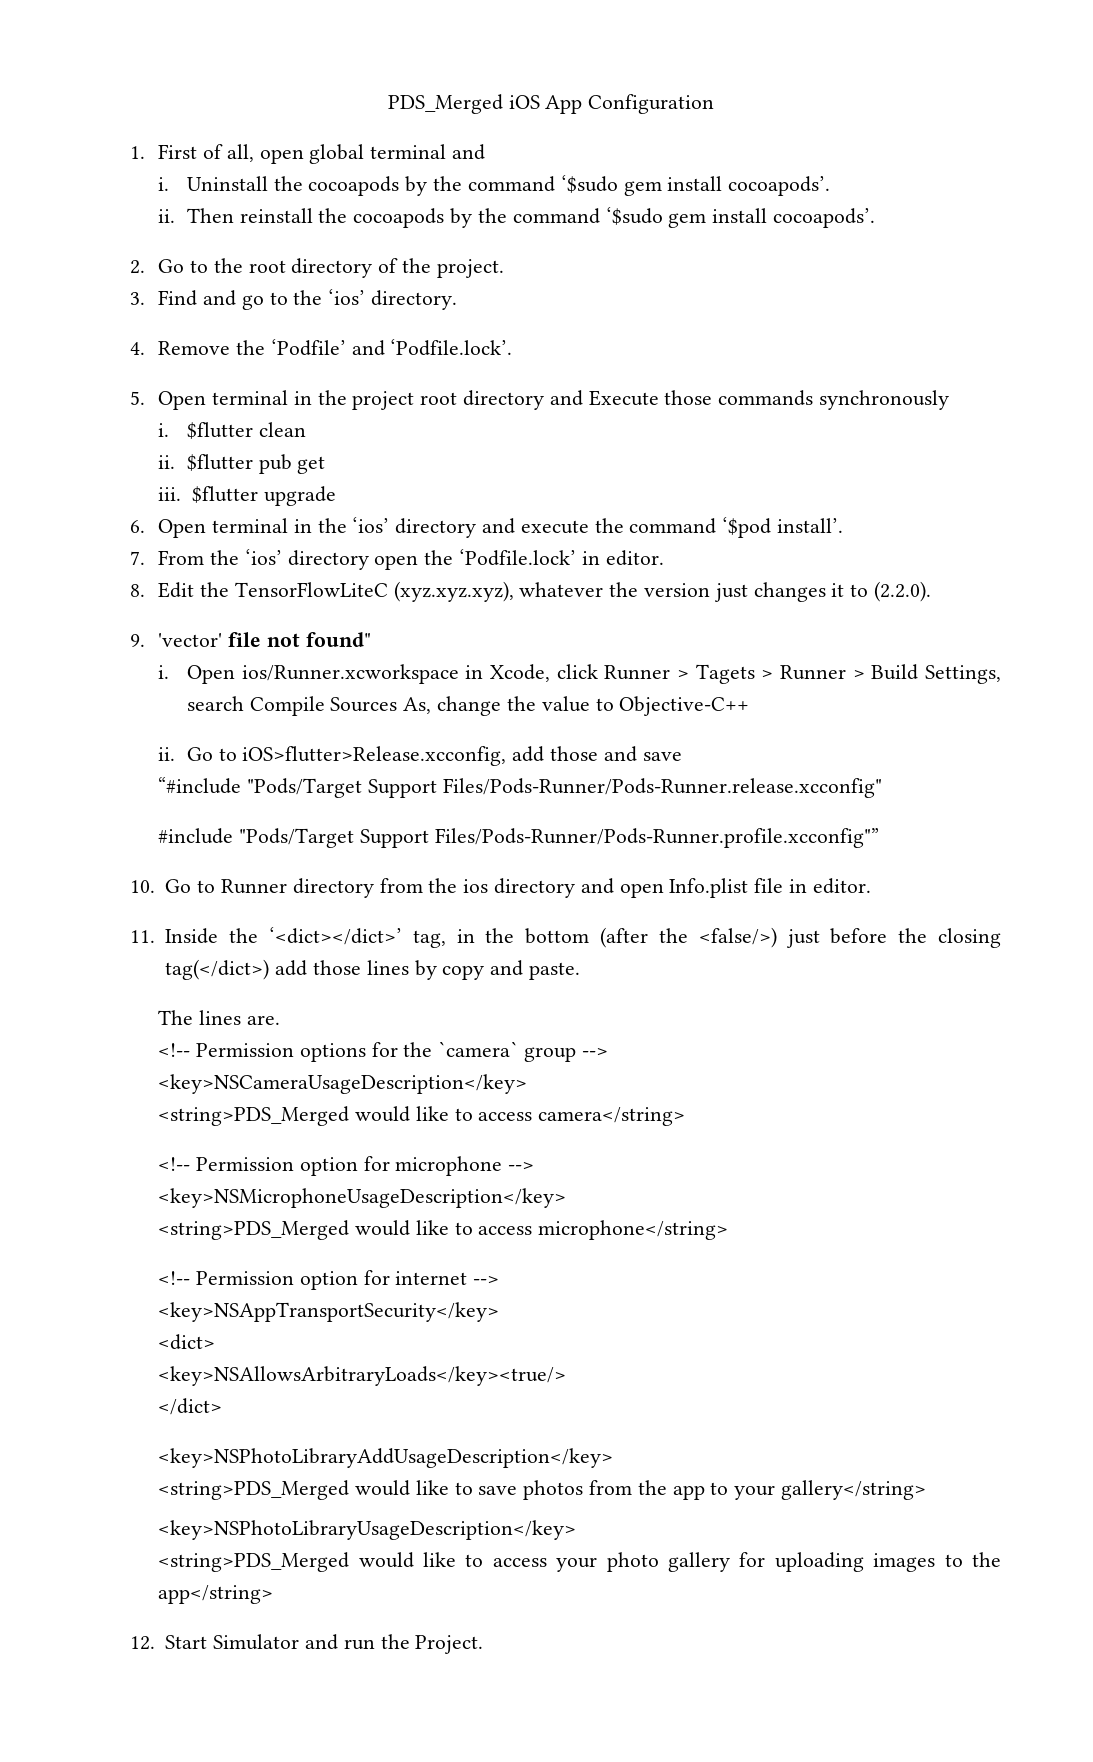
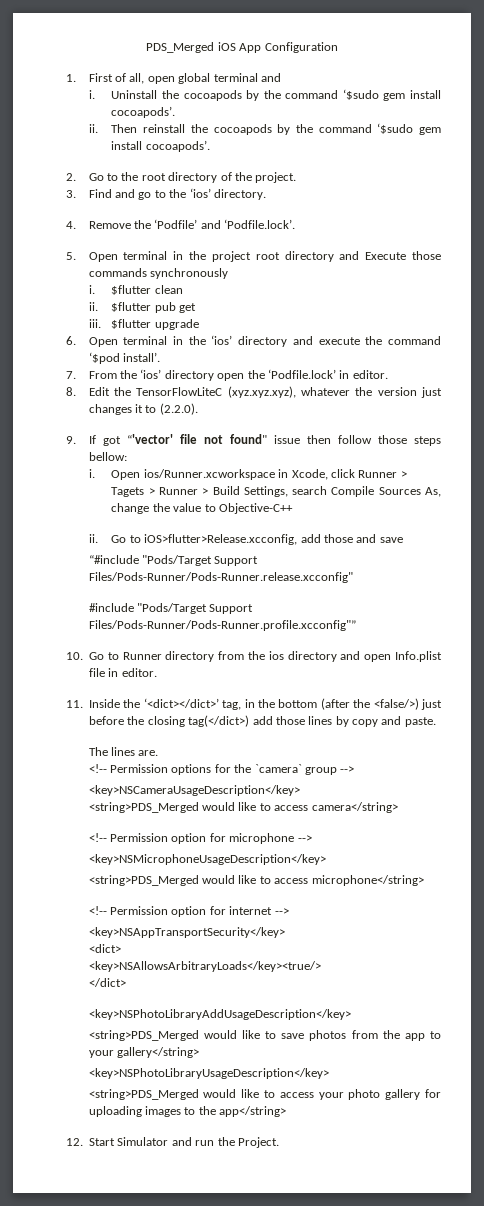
- 9. 'vector' file not found"
+ 9. If got “'vector' file not found" issue then follow those steps bellow:

